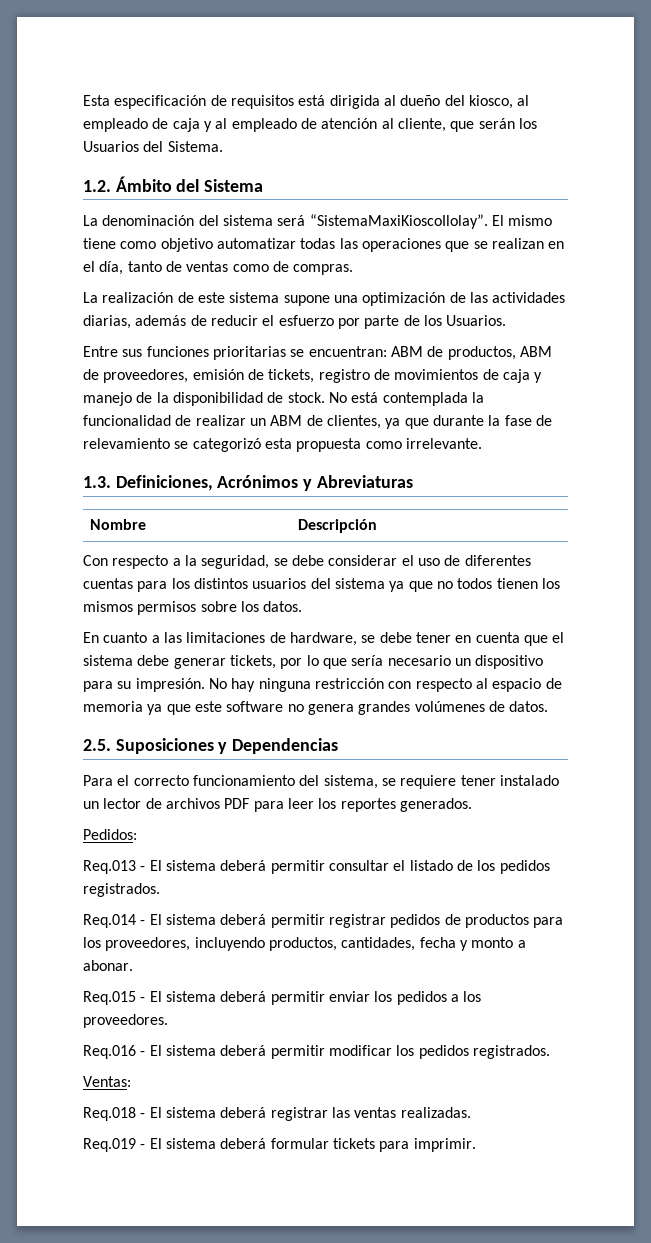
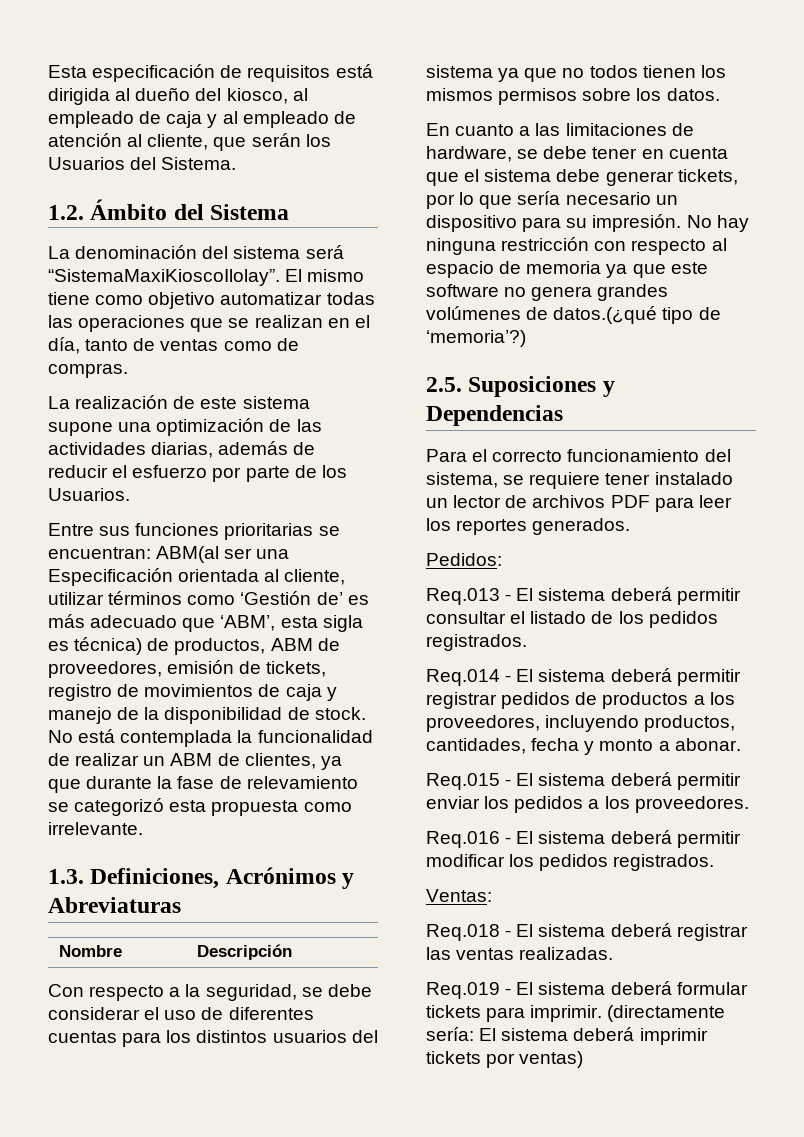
- Entre sus funciones prioritarias se encuentran: ABM de productos, ABM de proveedores, emisión de tickets, registro de movimientos de caja y manejo de la disponibilidad de stock.
+ Entre sus funciones prioritarias se encuentran: ABM(al ser una Especificación orientada al cliente, utilizar términos como ‘Gestión de’ es más adecuado que ‘ABM’, esta sigla es técnica) de productos, ABM de proveedores, emisión de tickets, registro de movimientos de caja y manejo de la disponibilidad de stock.
- No hay ninguna restricción con respecto al espacio de memoria ya que este software no genera grandes volúmenes de datos.
+ No hay ninguna restricción con respecto al espacio de memoria ya que este software no genera grandes volúmenes de datos.(¿qué tipo de ‘memoria’?)
- Req.014 - El sistema deberá permitir registrar pedidos de productos para los proveedores, incluyendo productos, cantidades, fecha y monto a abonar.
+ Req.014 - El sistema deberá permitir registrar pedidos de productos a los proveedores, incluyendo productos, cantidades, fecha y monto a abonar.
+ (directamente sería: El sistema deberá imprimir tickets por ventas)

